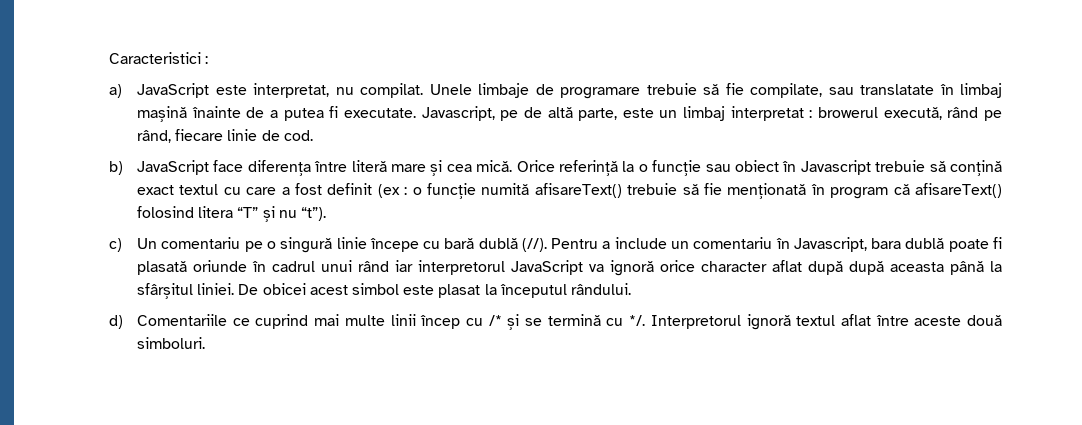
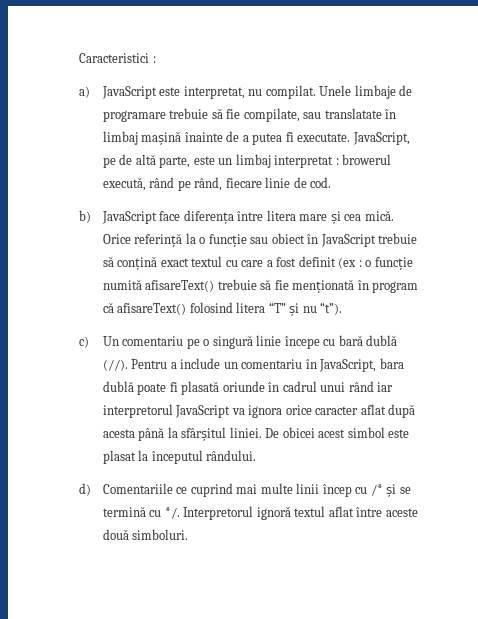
- Javascript, pe de altă parte, este un limbaj interpretat : browerul execută, rând pe rând, fiecare linie de cod.
+ JavaScript, pe de altă parte, este un limbaj interpretat : browerul execută, rând pe rând, fiecare linie de cod.
- b) JavaScript face diferența între literă mare și cea mică.
+ b) JavaScript face diferența între litera mare și cea mică.
- Orice referință la o funcție sau obiect în Javascript trebuie să conțină exact textul cu care a fost definit (ex : o funcție numită afisareText() trebuie să fie menționată în program că afisareText() folosind litera “T” și nu “t”).
+ Orice referință la o funcție sau obiect în JavaScript trebuie să conțină exact textul cu care a fost definit (ex : o funcție numită afisareText() trebuie să fie menționată în program că afisareText() folosind litera “T” și nu “t”).
- Pentru a include un comentariu în Javascript, bara dublă poate fi plasată oriunde în cadrul unui rând iar interpretorul JavaScript va ignoră orice character aflat după după aceasta până la sfârșitul liniei.
+ Pentru a include un comentariu în JavaScript, bara dublă poate fi plasată oriunde în cadrul unui rând iar interpretorul JavaScript va ignora orice caracter aflat după acesta până la sfârșitul liniei.

